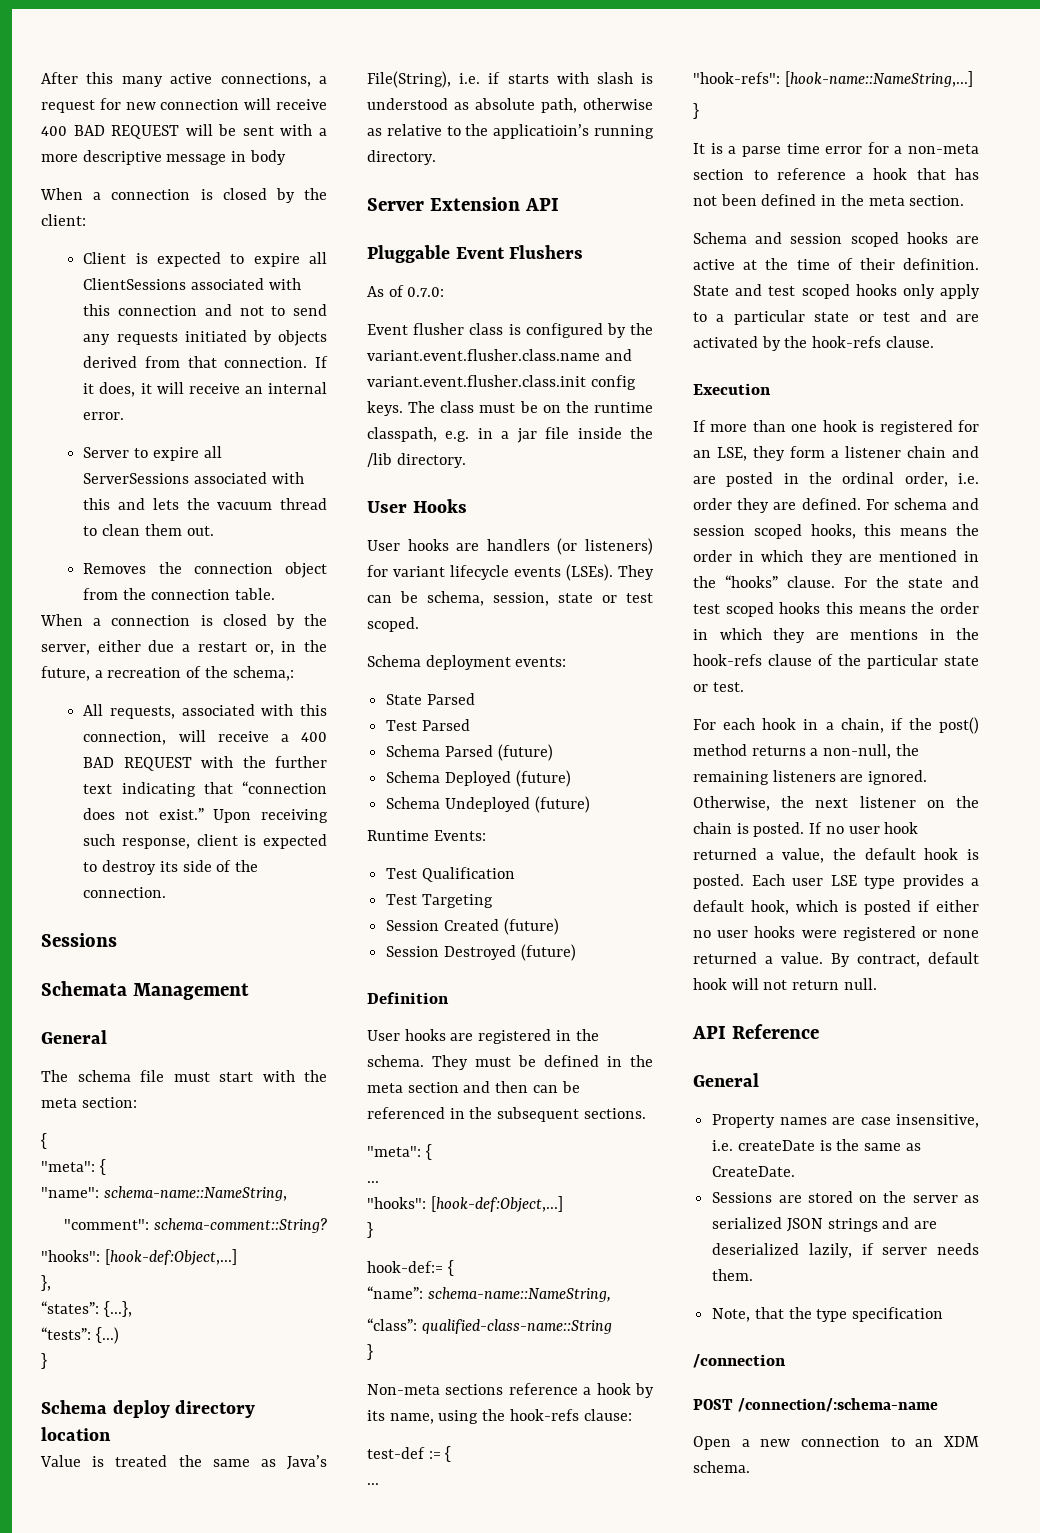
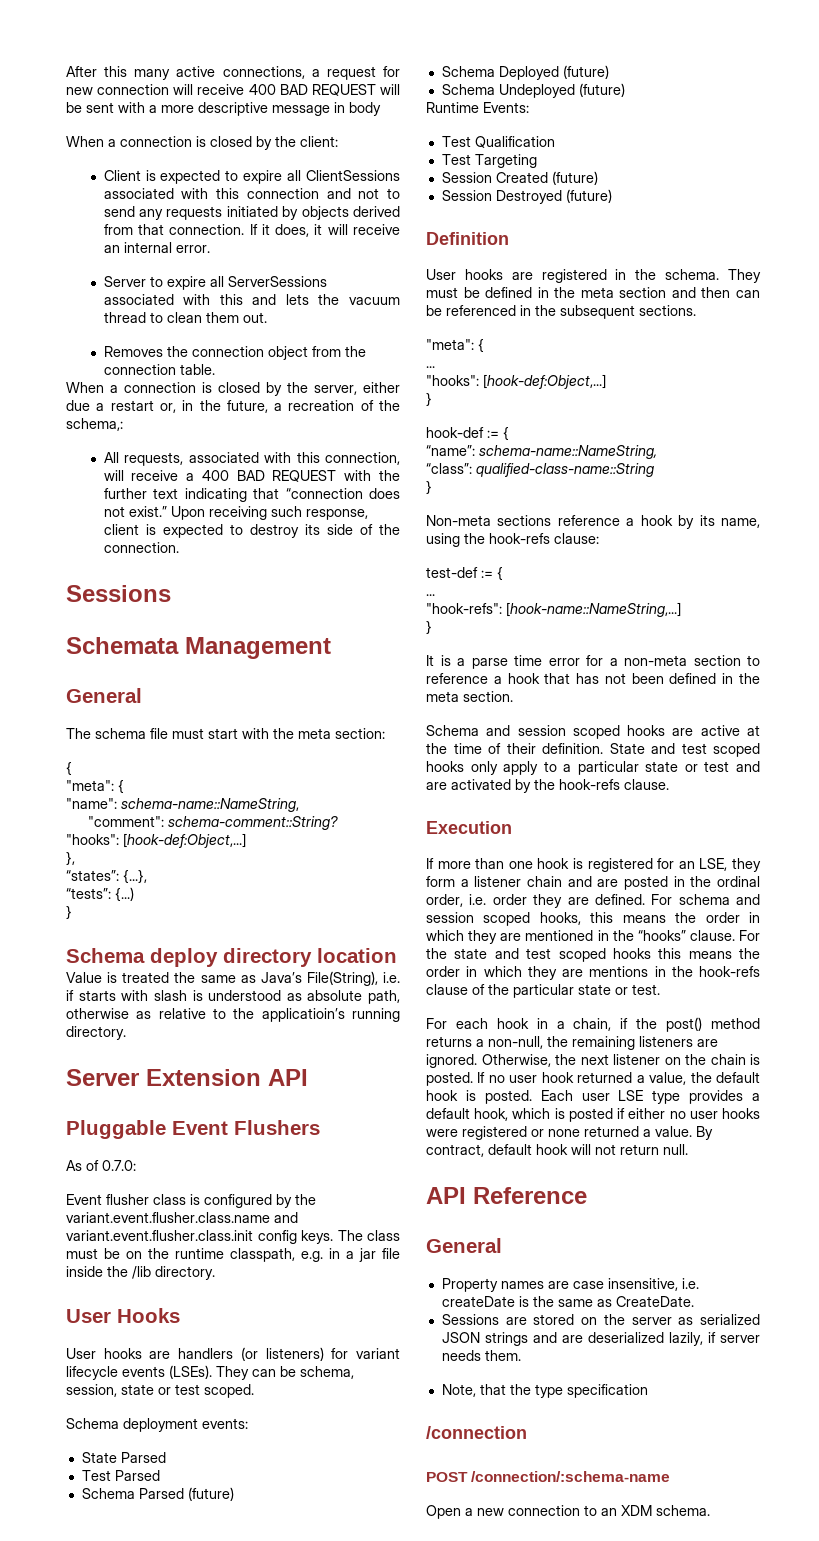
- hook-def:= {
+ hook-def := {

